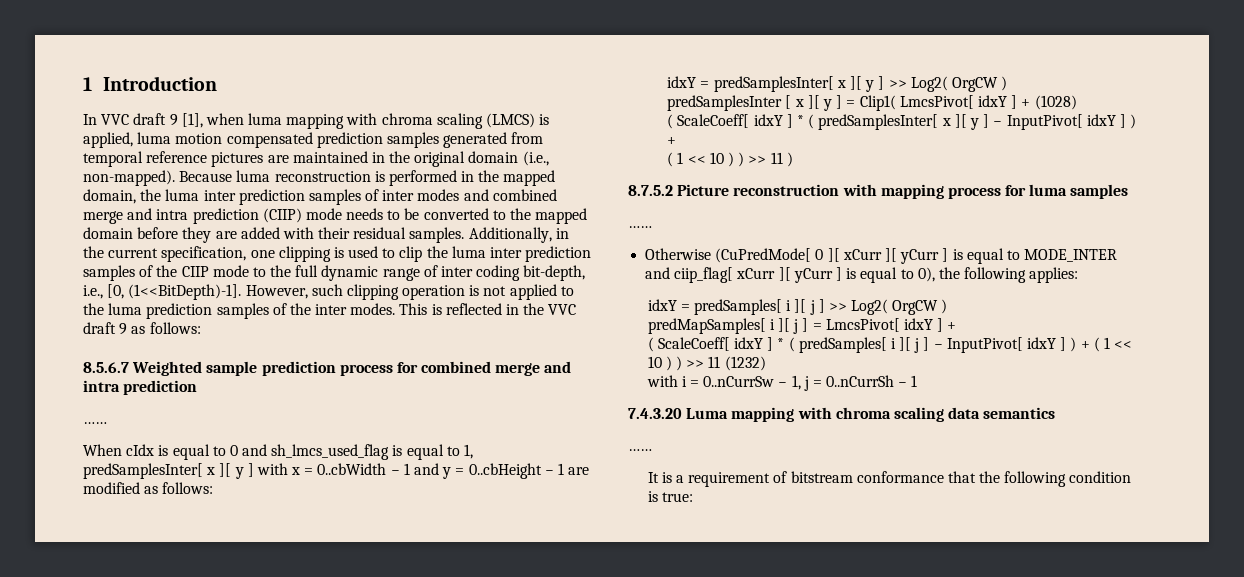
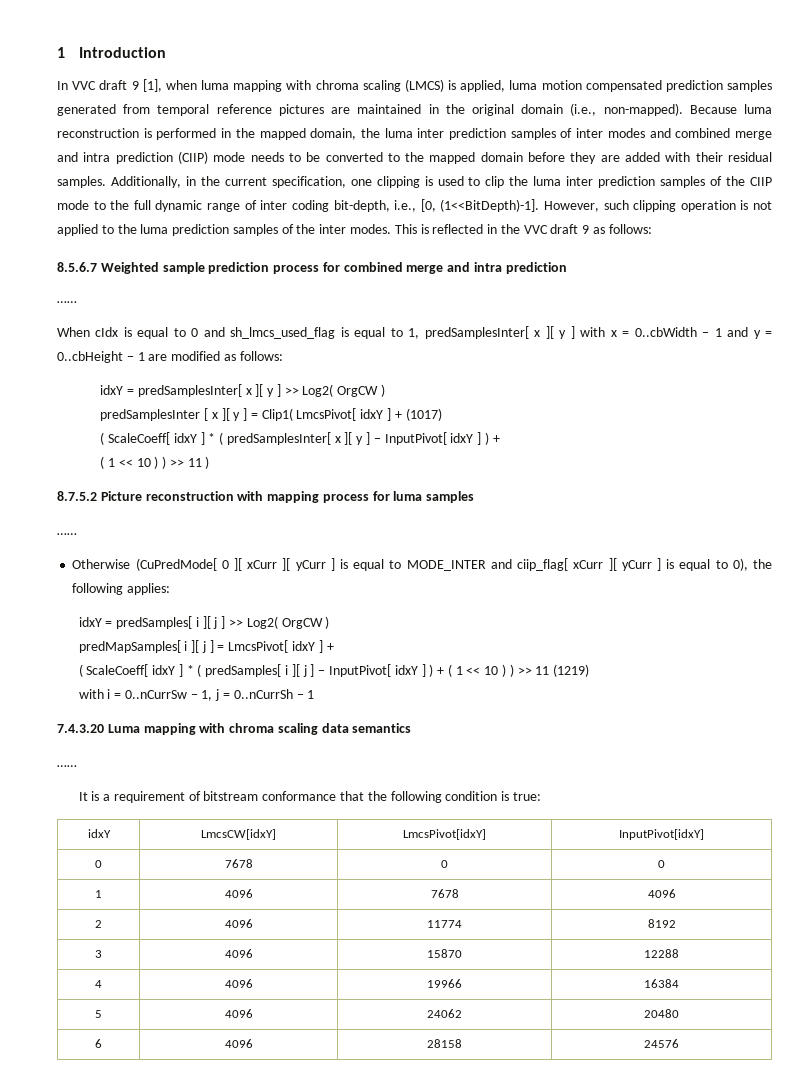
- predSamplesInter [ x ][ y ] = Clip1( LmcsPivot[ idxY ] + (1028)
+ predSamplesInter [ x ][ y ] = Clip1( LmcsPivot[ idxY ] + (1017)
- ( ScaleCoeff[ idxY ] * ( predSamples[ i ][ j ] − InputPivot[ idxY ] ) + ( 1 << 10 ) ) >> 11 (1232)
+ ( ScaleCoeff[ idxY ] * ( predSamples[ i ][ j ] − InputPivot[ idxY ] ) + ( 1 << 10 ) ) >> 11 (1219)
+ idxY | LmcsCW[idxY] | LmcsPivot[idxY] | InputPivot[idxY]
+ 0 | 7678 | 0 | 0
+ 1 | 4096 | 7678 | 4096
+ 2 | 4096 | 11774 | 8192
+ 3 | 4096 | 15870 | 12288
+ 4 | 4096 | 19966 | 16384
+ 5 | 4096 | 24062 | 20480
+ 6 | 4096 | 28158 | 24576

